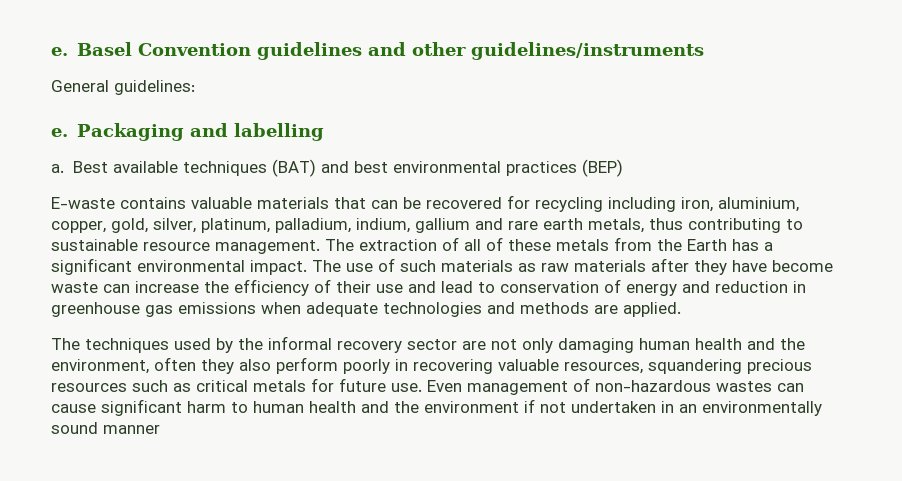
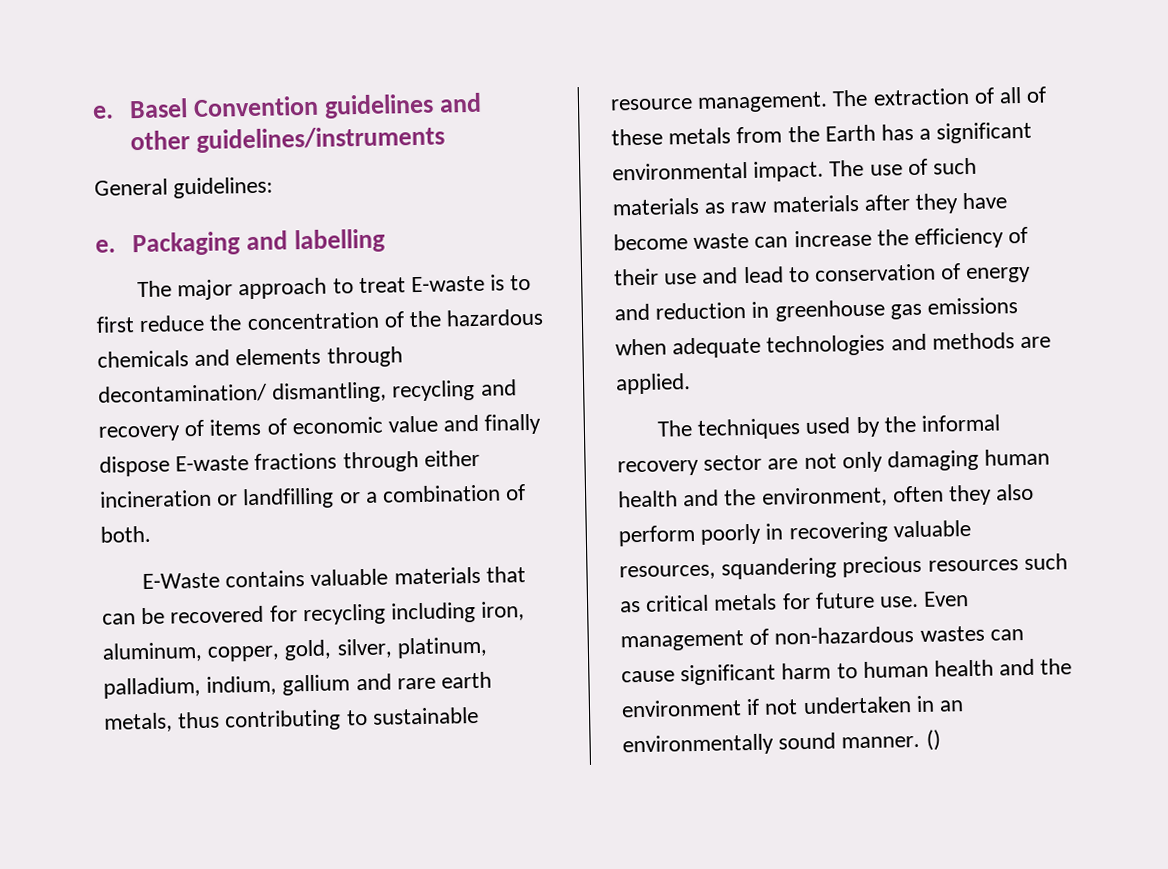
- a. Best available techniques (BAT) and best environmental practices (BEP)
- E-waste contains valuable materials that can be recovered for recycling including iron, aluminium, copper, gold, silver, platinum, palladium, indium, gallium and rare earth metals, thus contributing to sustainable resource management.
+ The major approach to treat E-waste is to first reduce the concentration of the hazardous chemicals and elements through decontamination/ dismantling, recycling and recovery of items of economic value and finally dispose E-waste fractions through either incineration or landfilling or a combination of both.
+ E-Waste contains valuable materials that can be recovered for recycling including iron, aluminum, copper, gold, silver, platinum, palladium, indium, gallium and rare earth metals, thus contributing to sustainable resource management.
- Even management of non-hazardous wastes can cause significant harm to human health and the environment if not undertaken in an environmentally sound manner
+ Even management of non-hazardous wastes can cause significant harm to human health and the environment if not undertaken in an environmentally sound manner. ()

